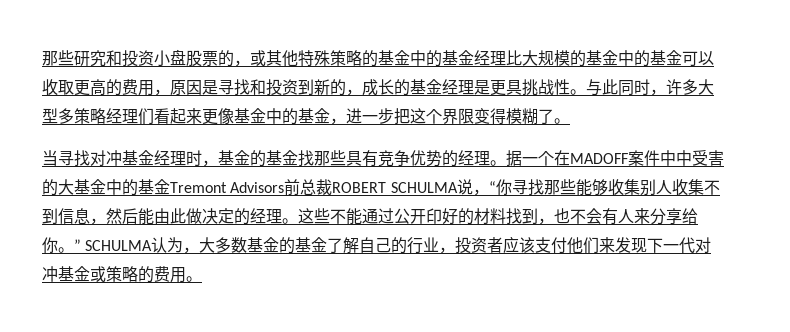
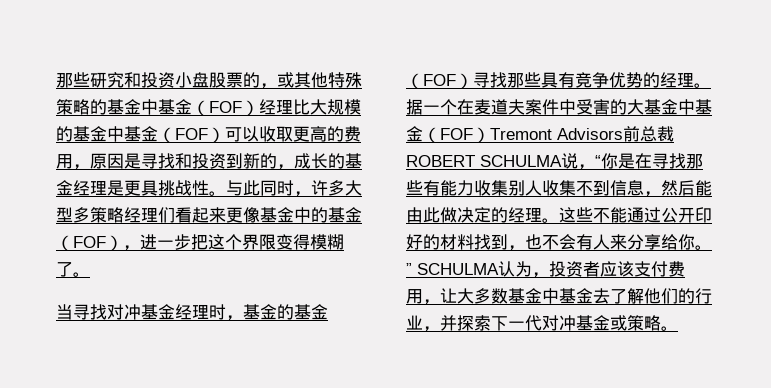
- 那些研究和投资小盘股票的，或其他特殊策略的基金中的基金经理比大规模的基金中的基金可以收取更高的费用，原因是寻找和投资到新的，成长的基金经理是更具挑战性。
+ 那些研究和投资小盘股票的，或其他特殊策略的基金中基金（FOF）经理比大规模的基金中基金（FOF）可以收取更高的费用，原因是寻找和投资到新的，成长的基金经理是更具挑战性。
- 与此同时，许多大型多策略经理们看起来更像基金中的基金，进一步把这个界限变得模糊了。
+ 与此同时，许多大型多策略经理们看起来更像基金中的基金（FOF），进一步把这个界限变得模糊了。
- 当寻找对冲基金经理时，基金的基金找那些具有竞争优势的经理。
+ 当寻找对冲基金经理时，基金的基金（FOF）寻找那些具有竞争优势的经理。
- 据一个在MADOFF案件中中受害的大基金中的基金Tremont Advisors前总裁ROBERT SCHULMA说，“你寻找那些能够收集别人收集不到信息，然后能由此做决定的经理。
+ 据一个在麦道夫案件中受害的大基金中基金（FOF）Tremont Advisors前总裁ROBERT SCHULMA说，“你是在寻找那些有能力收集别人收集不到信息，然后能由此做决定的经理。
- 这些不能通过公开印好的材料找到，也不会有人来分享给你。” SCHULMA认为，大多数基金的基金了解自己的行业，投资者应该支付他们来发现下一代对冲基金或策略的费用。
+ 这些不能通过公开印好的材料找到，也不会有人来分享给你。” SCHULMA认为，投资者应该支付费用，让大多数基金中基金去了解他们的行业，并探索下一代对冲基金或策略。

